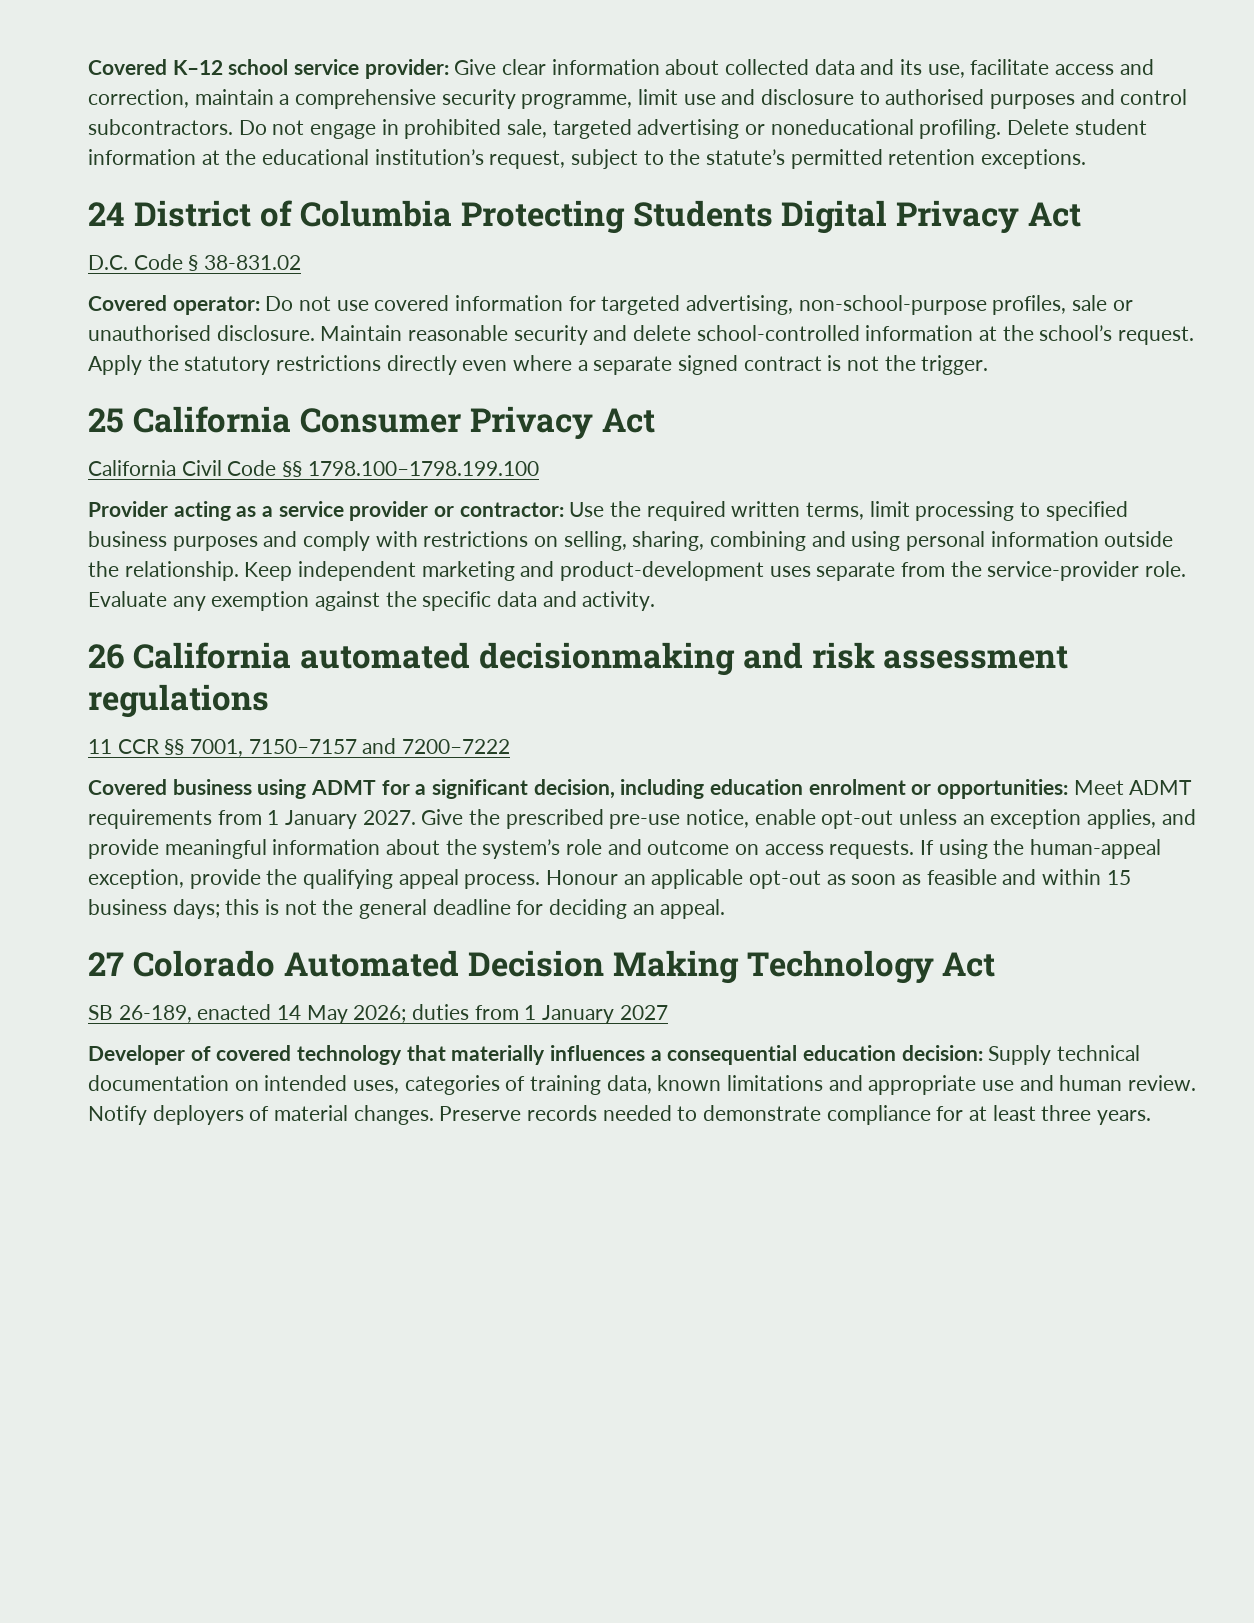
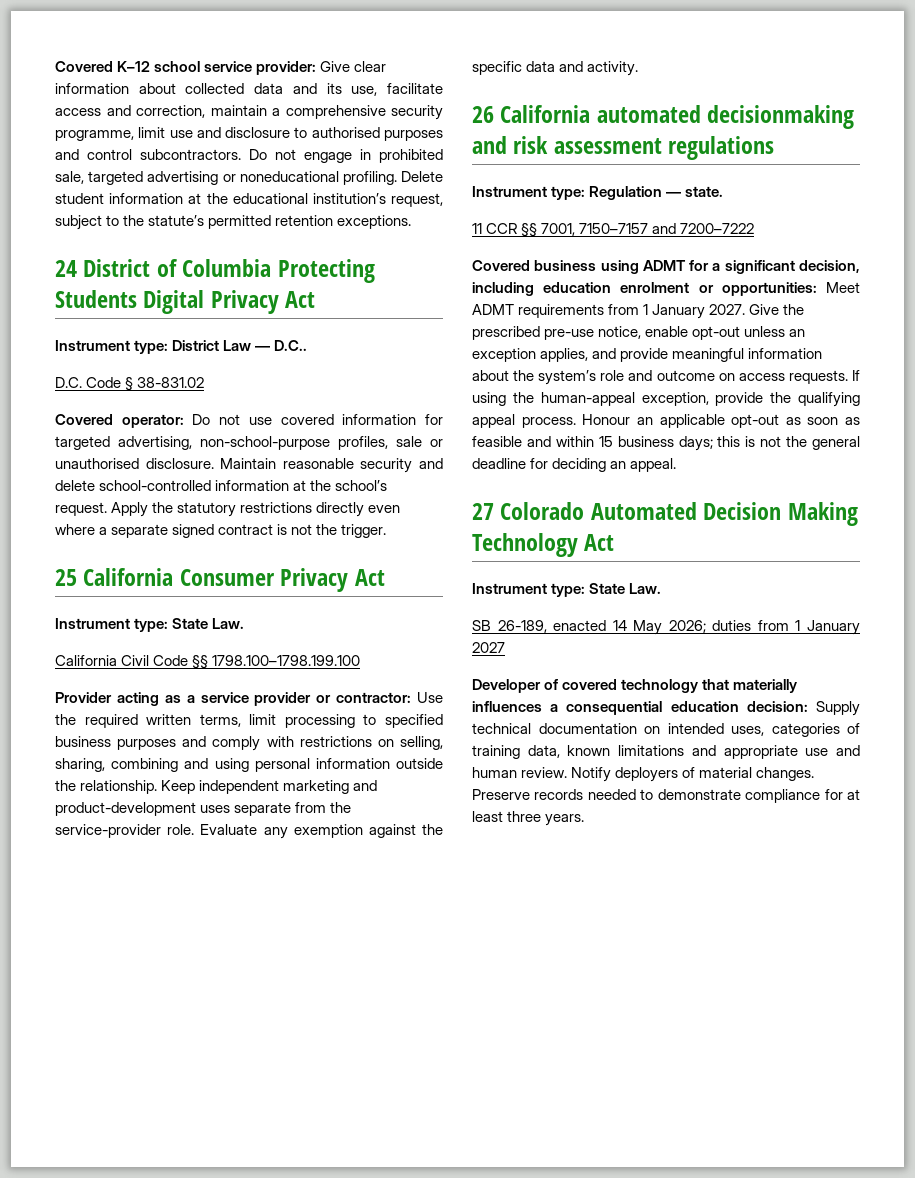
+ Instrument type: District Law — D.C..
  25 California Consumer Privacy Act
+ Instrument type: State Law.
+ Instrument type: Regulation — state.
  27 Colorado Automated Decision Making Technology Act
+ Instrument type: State Law.

